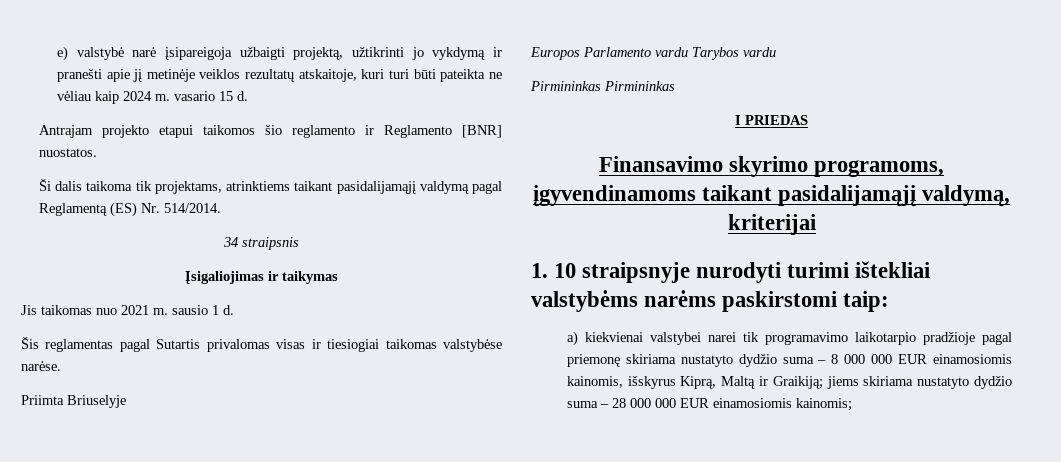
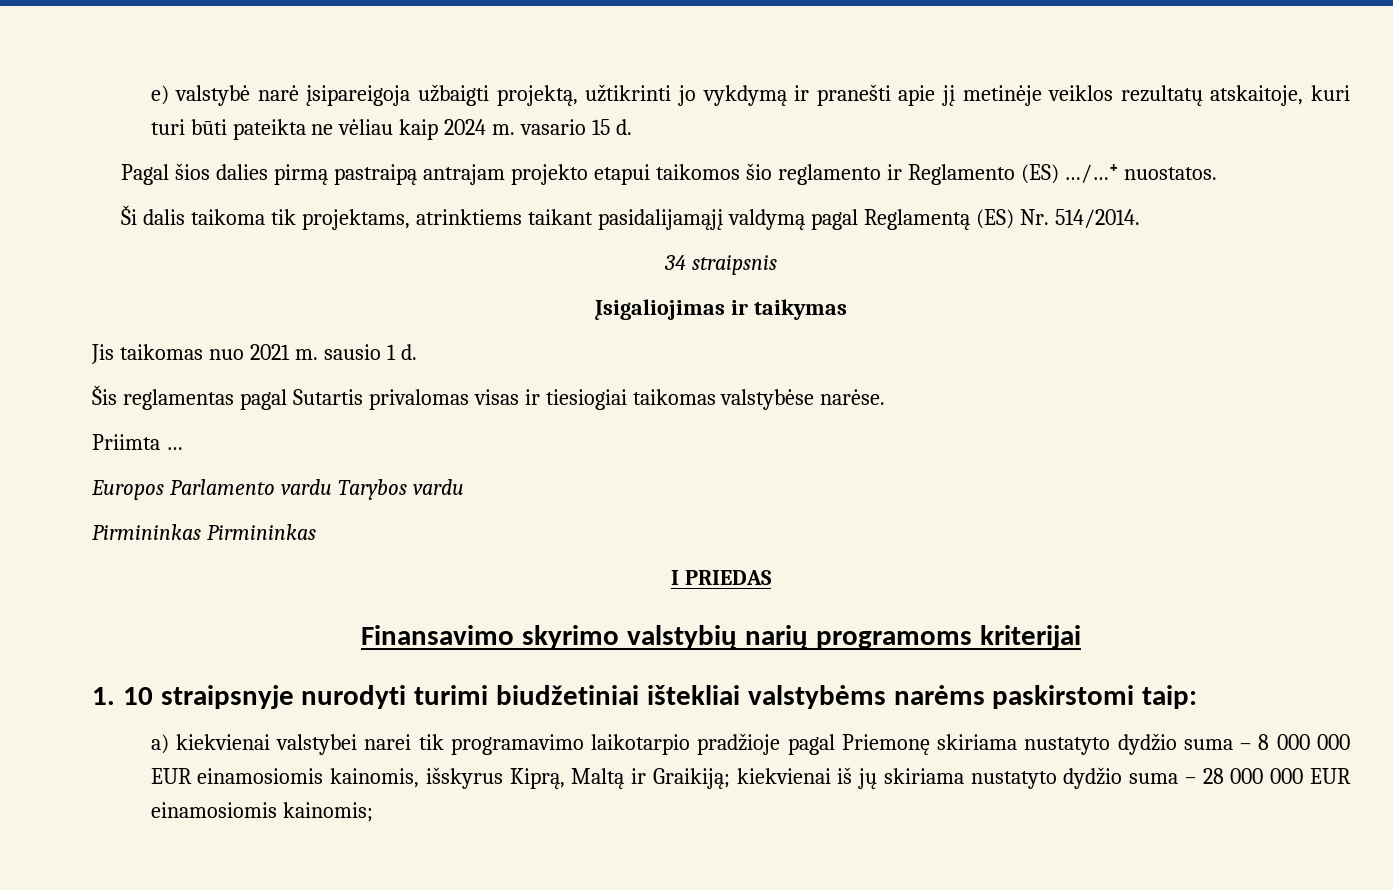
- Antrajam projekto etapui taikomos šio reglamento ir Reglamento [BNR] nuostatos.
+ Pagal šios dalies pirmą pastraipą antrajam projekto etapui taikomos šio reglamento ir Reglamento (ES) …/…+ nuostatos.
- Priimta Briuselyje
+ Priimta …
- Finansavimo skyrimo programoms, įgyvendinamoms taikant pasidalijamąjį valdymą, kriterijai
+ Finansavimo skyrimo valstybių narių programoms kriterijai
- 1. 10 straipsnyje nurodyti turimi ištekliai valstybėms narėms paskirstomi taip:
+ 1. 10 straipsnyje nurodyti turimi biudžetiniai ištekliai valstybėms narėms paskirstomi taip:
- a) kiekvienai valstybei narei tik programavimo laikotarpio pradžioje pagal priemonę skiriama nustatyto dydžio suma – 8 000 000 EUR einamosiomis kainomis, išskyrus Kiprą, Maltą ir Graikiją; jiems skiriama nustatyto dydžio suma – 28 000 000 EUR einamosiomis kainomis;
+ a) kiekvienai valstybei narei tik programavimo laikotarpio pradžioje pagal Priemonę skiriama nustatyto dydžio suma – 8 000 000 EUR einamosiomis kainomis, išskyrus Kiprą, Maltą ir Graikiją; kiekvienai iš jų skiriama nustatyto dydžio suma – 28 000 000 EUR einamosiomis kainomis;

